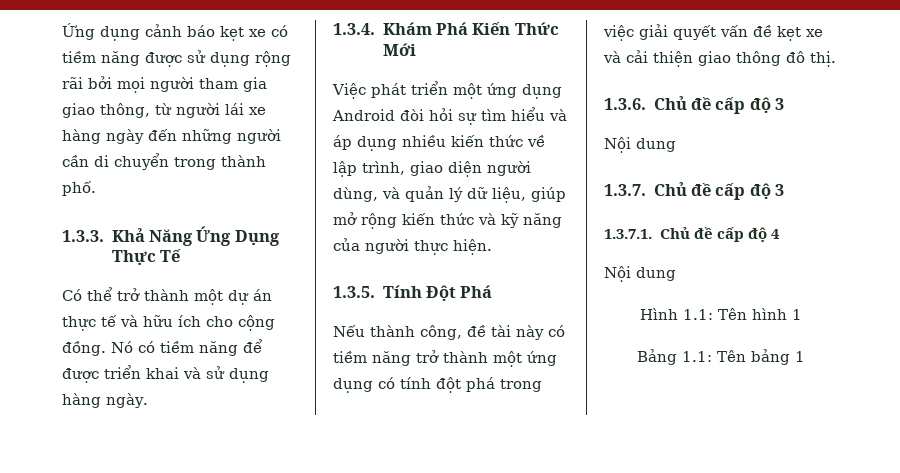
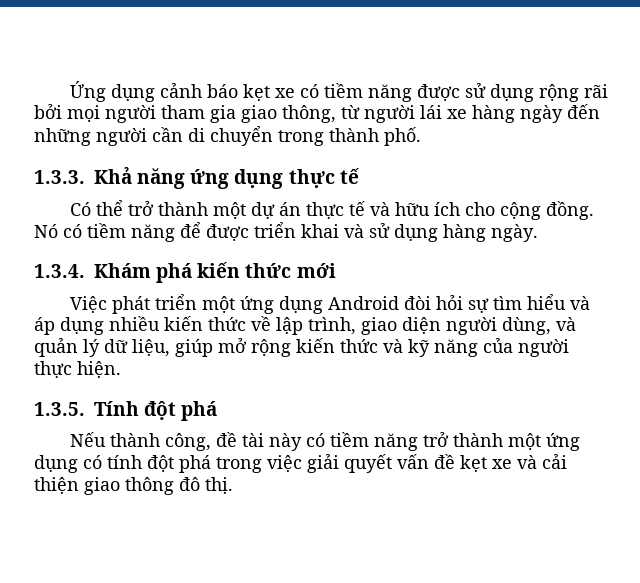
- 1.3.3. Khả Năng Ứng Dụng Thực Tế
+ 1.3.3. Khả năng ứng dụng thực tế
- 1.3.4. Khám Phá Kiến Thức Mới
+ 1.3.4. Khám phá kiến thức mới
- 1.3.5. Tính Đột Phá
+ 1.3.5. Tính đột phá
- 1.3.6. Chủ đề cấp độ 3
- Nội dung
- 1.3.7. Chủ đề cấp độ 3
- 1.3.7.1. Chủ đề cấp độ 4
- Nội dung
- Hình 1.1: Tên hình 1
- Bảng 1.1: Tên bảng 1

